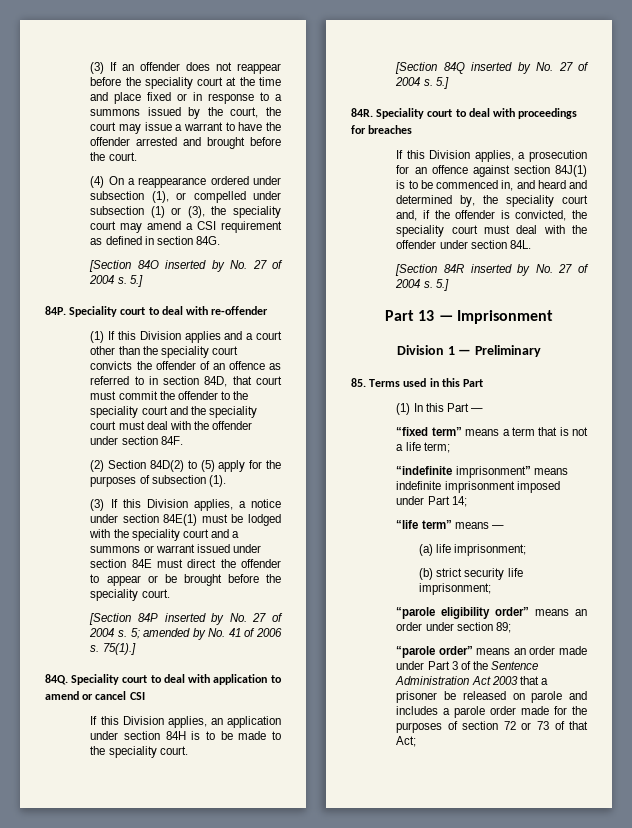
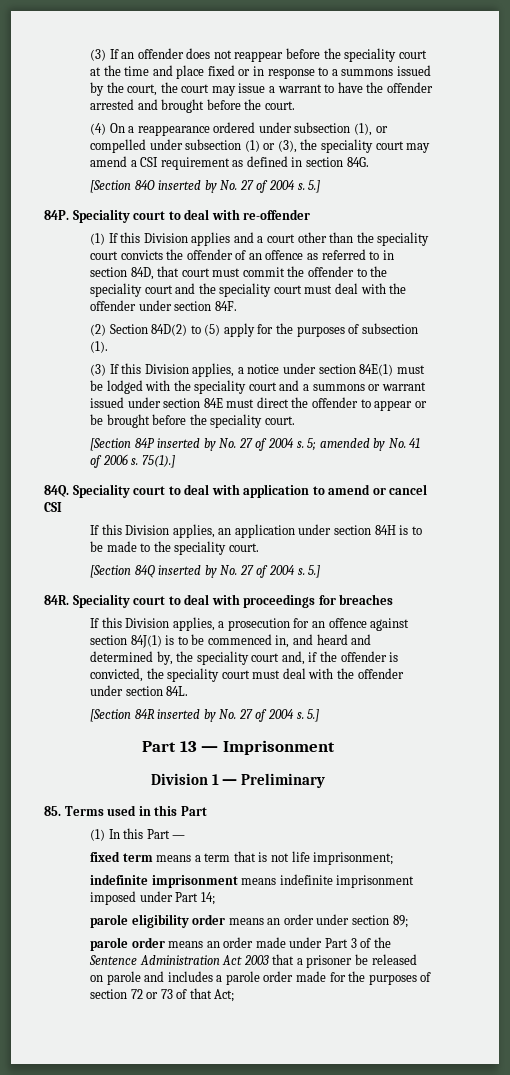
- “fixed term” means a term that is not a life term;
- “indefinite imprisonment” means indefinite imprisonment imposed under Part 14;
+ fixed term means a term that is not life imprisonment;
+ indefinite imprisonment means indefinite imprisonment imposed under Part 14;
- “life term” means —
- (a) life imprisonment;
- (b) strict security life imprisonment;
- “parole eligibility order” means an order under section 89;
+ parole eligibility order means an order under section 89;
- “parole order” means an order made under Part 3 of the Sentence Administration Act 2003 that a prisoner be released on parole and includes a parole order made for the purposes of section 72 or 73 of that Act;
+ parole order means an order made under Part 3 of the Sentence Administration Act 2003 that a prisoner be released on parole and includes a parole order made for the purposes of section 72 or 73 of that Act;

